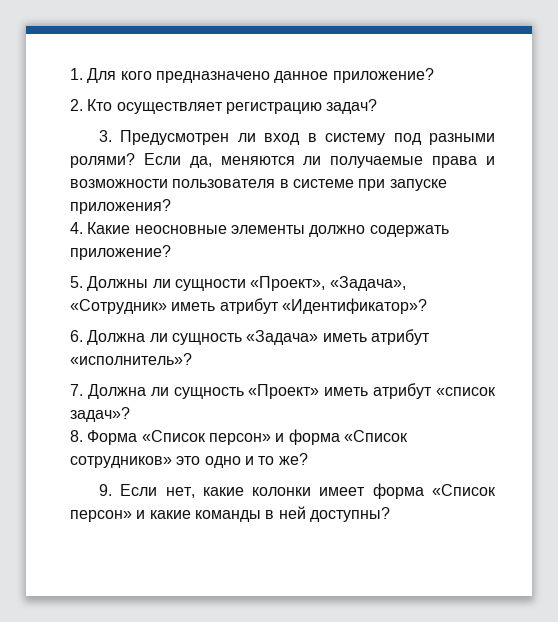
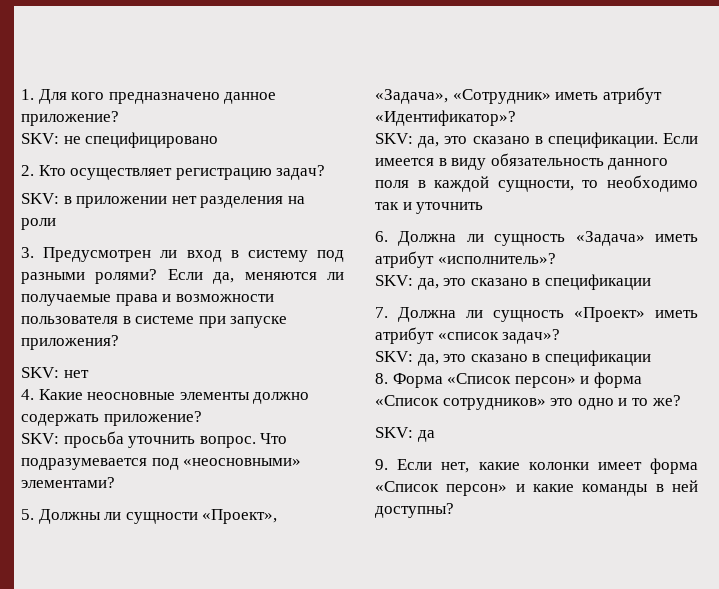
+ SKV: не специфицировано
+ SKV: в приложении нет разделения на роли
+ SKV: нет
+ SKV: просьба уточнить вопрос. Что подразумевается под «неосновными» элементами?
+ SKV: да, это сказано в спецификации. Если имеется в виду обязательность данного поля в каждой сущности, то необходимо так и уточнить
  6. Должна ли сущность «Задача» иметь атрибут «исполнитель»?
+ SKV: да, это сказано в спецификации
  7. Должна ли сущность «Проект» иметь атрибут «список задач»?
+ SKV: да, это сказано в спецификации
+ SKV: да

